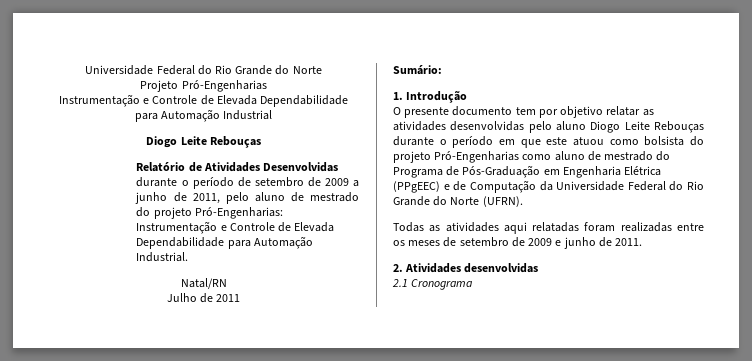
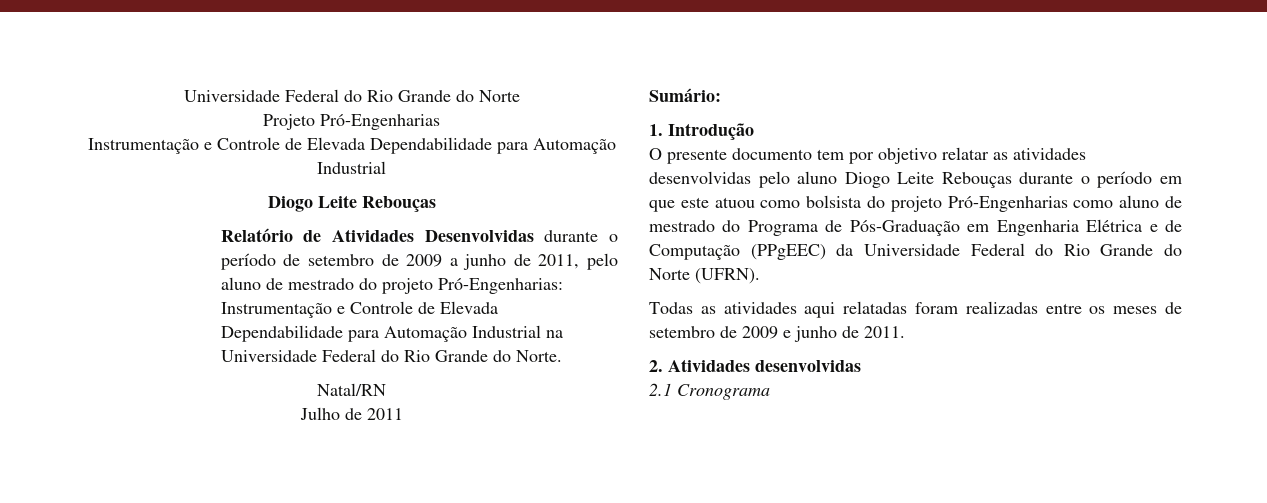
- Relatório de Atividades Desenvolvidas durante o período de setembro de 2009 a junho de 2011, pelo aluno de mestrado do projeto Pró-Engenharias: Instrumentação e Controle de Elevada Dependabilidade para Automação Industrial.
+ Relatório de Atividades Desenvolvidas durante o período de setembro de 2009 a junho de 2011, pelo aluno de mestrado do projeto Pró-Engenharias: Instrumentação e Controle de Elevada Dependabilidade para Automação Industrial na Universidade Federal do Rio Grande do Norte.
- O presente documento tem por objetivo relatar as atividades desenvolvidas pelo aluno Diogo Leite Rebouças durante o período em que este atuou como bolsista do projeto Pró-Engenharias como aluno de mestrado do Programa de Pós-Graduação em Engenharia Elétrica (PPgEEC) e de Computação da Universidade Federal do Rio Grande do Norte (UFRN).
+ O presente documento tem por objetivo relatar as atividades desenvolvidas pelo aluno Diogo Leite Rebouças durante o período em que este atuou como bolsista do projeto Pró-Engenharias como aluno de mestrado do Programa de Pós-Graduação em Engenharia Elétrica e de Computação (PPgEEC) da Universidade Federal do Rio Grande do Norte (UFRN).

